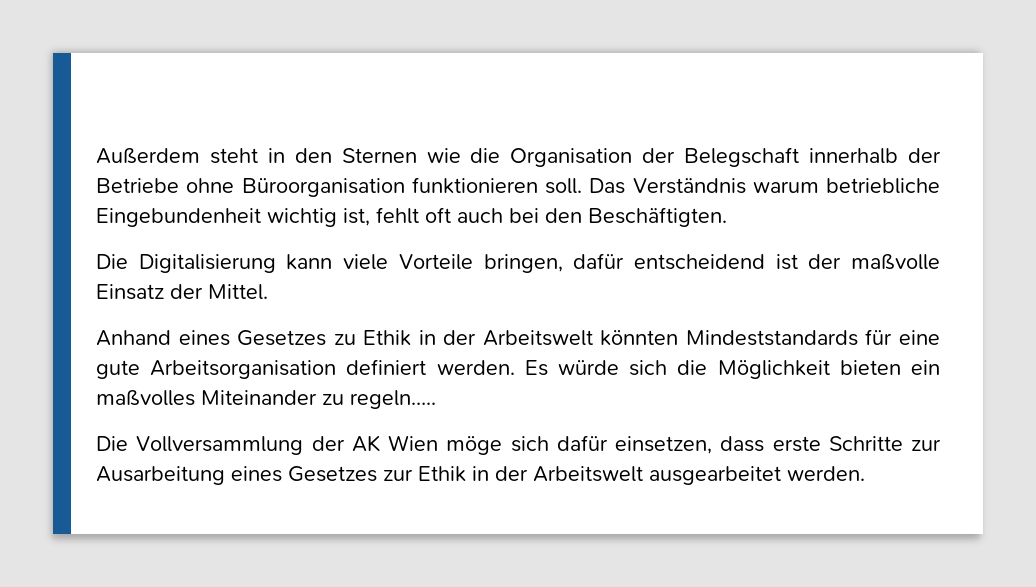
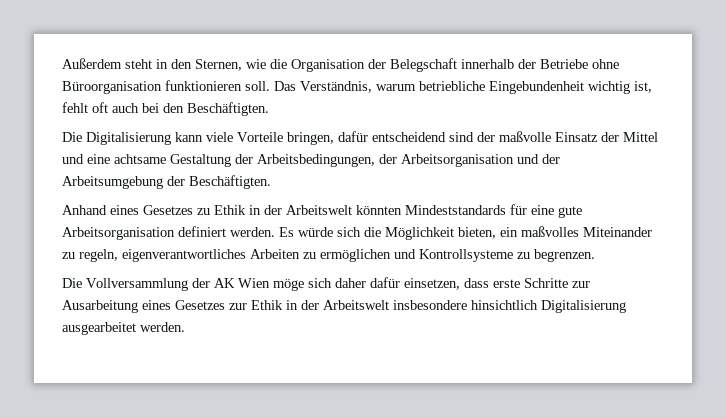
- Außerdem steht in den Sternen wie die Organisation der Belegschaft innerhalb der Betriebe ohne Büroorganisation funktionieren soll.
+ Außerdem steht in den Sternen, wie die Organisation der Belegschaft innerhalb der Betriebe ohne Büroorganisation funktionieren soll.
- Das Verständnis warum betriebliche Eingebundenheit wichtig ist, fehlt oft auch bei den Beschäftigten.
+ Das Verständnis, warum betriebliche Eingebundenheit wichtig ist, fehlt oft auch bei den Beschäftigten.
- Die Digitalisierung kann viele Vorteile bringen, dafür entscheidend ist der maßvolle Einsatz der Mittel.
+ Die Digitalisierung kann viele Vorteile bringen, dafür entscheidend sind der maßvolle Einsatz der Mittel und eine achtsame Gestaltung der Arbeitsbedingungen, der Arbeitsorganisation und der Arbeitsumgebung der Beschäftigten.
- Es würde sich die Möglichkeit bieten ein maßvolles Miteinander zu regeln…..
+ Es würde sich die Möglichkeit bieten, ein maßvolles Miteinander zu regeln, eigenverantwortliches Arbeiten zu ermöglichen und Kontrollsysteme zu begrenzen.
- Die Vollversammlung der AK Wien möge sich dafür einsetzen, dass erste Schritte zur Ausarbeitung eines Gesetzes zur Ethik in der Arbeitswelt ausgearbeitet werden.
+ Die Vollversammlung der AK Wien möge sich daher dafür einsetzen, dass erste Schritte zur Ausarbeitung eines Gesetzes zur Ethik in der Arbeitswelt insbesondere hinsichtlich Digitalisierung ausgearbeitet werden.

